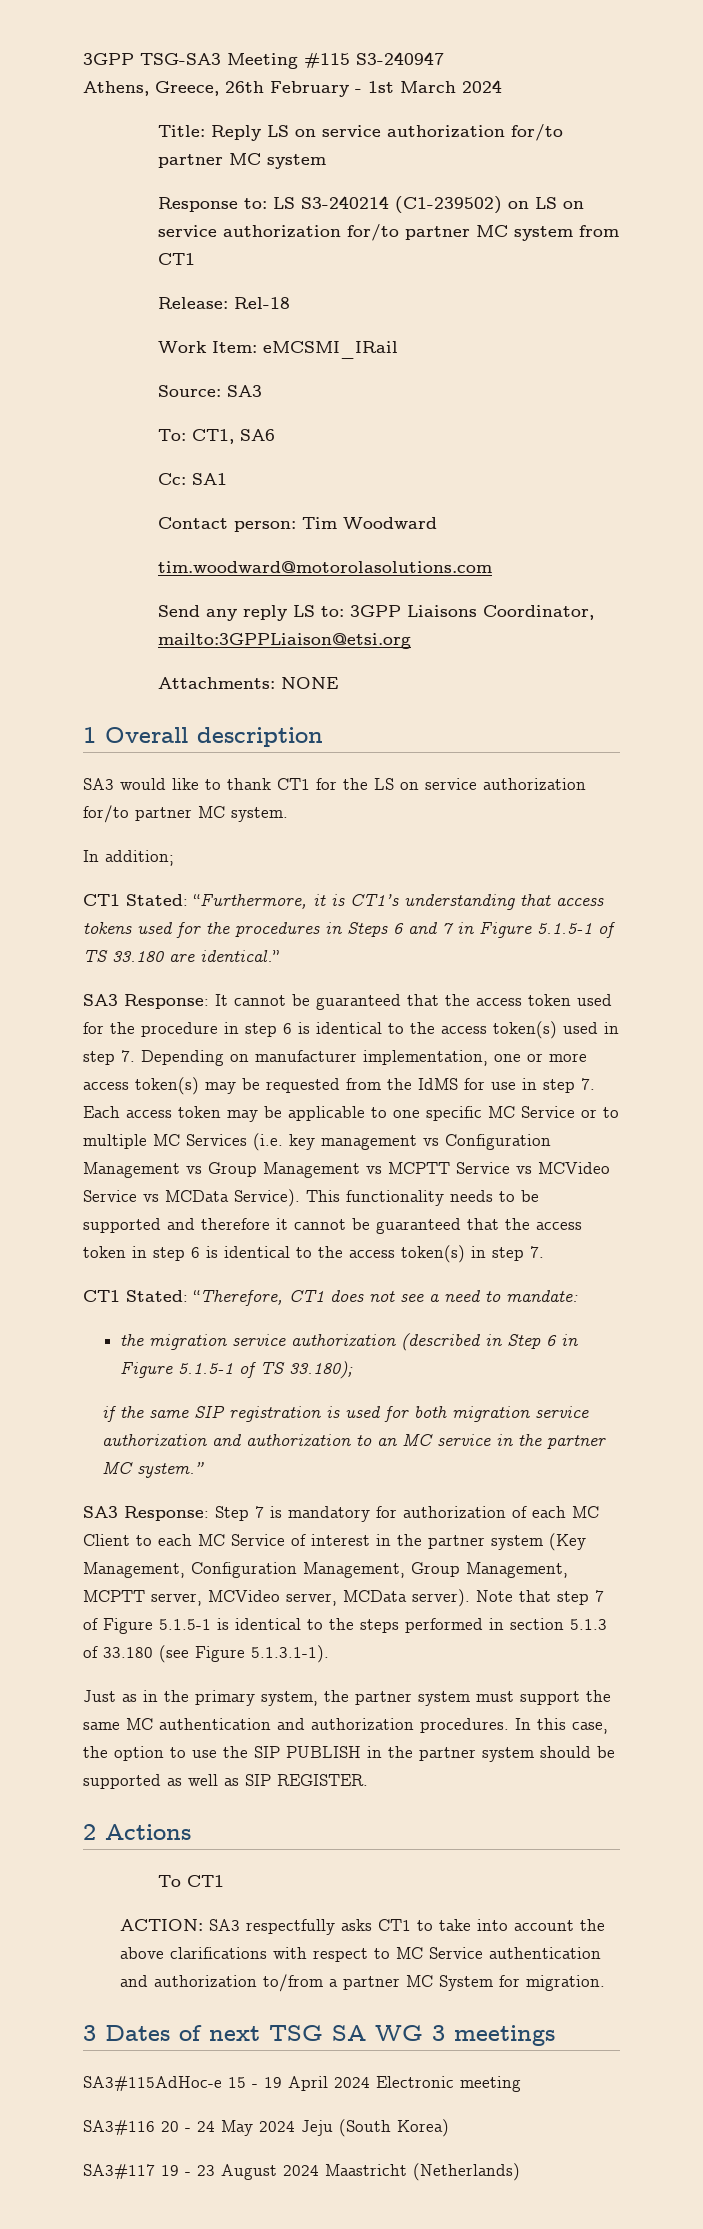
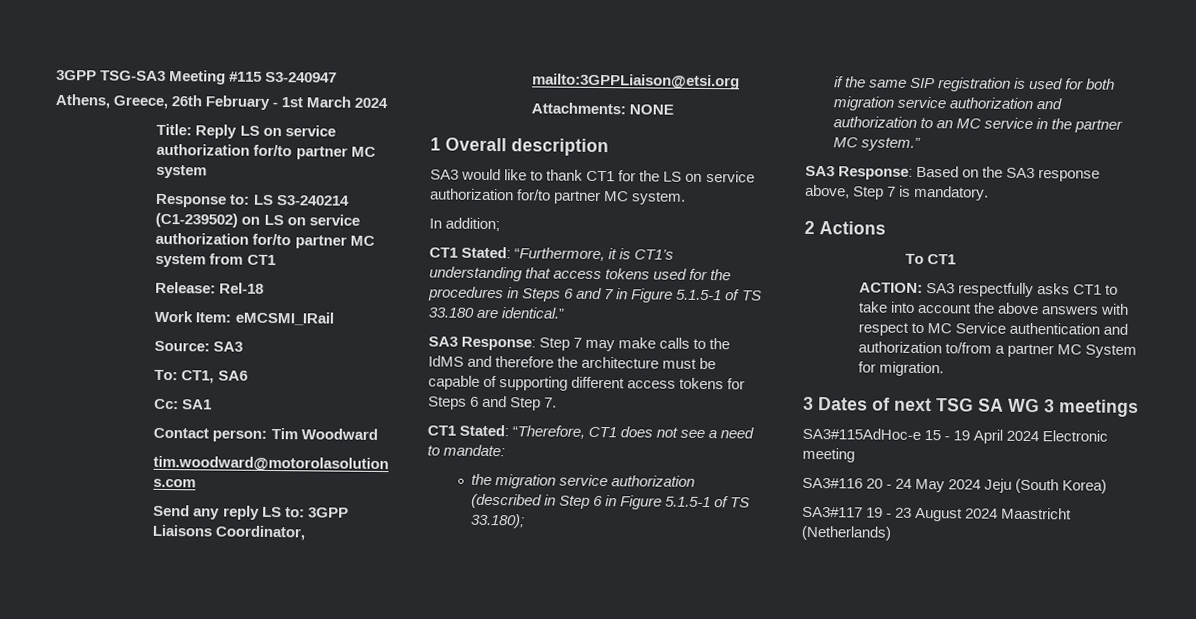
- SA3 Response: It cannot be guaranteed that the access token used for the procedure in step 6 is identical to the access token(s) used in step 7. Depending on manufacturer implementation, one or more access token(s) may be requested from the IdMS for use in step 7. Each access token may be applicable to one specific MC Service or to multiple MC Services (i.e. key management vs Configuration Management vs Group Management vs MCPTT Service vs MCVideo Service vs MCData Service). This functionality needs to be supported and therefore it cannot be guaranteed that the access token in step 6 is identical to the access token(s) in step 7.
+ SA3 Response: Step 7 may make calls to the IdMS and therefore the architecture must be capable of supporting different access tokens for Steps 6 and Step 7.
- SA3 Response: Step 7 is mandatory for authorization of each MC Client to each MC Service of interest in the partner system (Key Management, Configuration Management, Group Management, MCPTT server, MCVideo server, MCData server). Note that step 7 of Figure 5.1.5-1 is identical to the steps performed in section 5.1.3 of 33.180 (see Figure 5.1.3.1-1).
- Just as in the primary system, the partner system must support the same MC authentication and authorization procedures. In this case, the option to use the SIP PUBLISH in the partner system should be supported as well as SIP REGISTER.
+ SA3 Response: Based on the SA3 response above, Step 7 is mandatory.
- ACTION: SA3 respectfully asks CT1 to take into account the above clarifications with respect to MC Service authentication and authorization to/from a partner MC System for migration.
+ ACTION: SA3 respectfully asks CT1 to take into account the above answers with respect to MC Service authentication and authorization to/from a partner MC System for migration.

